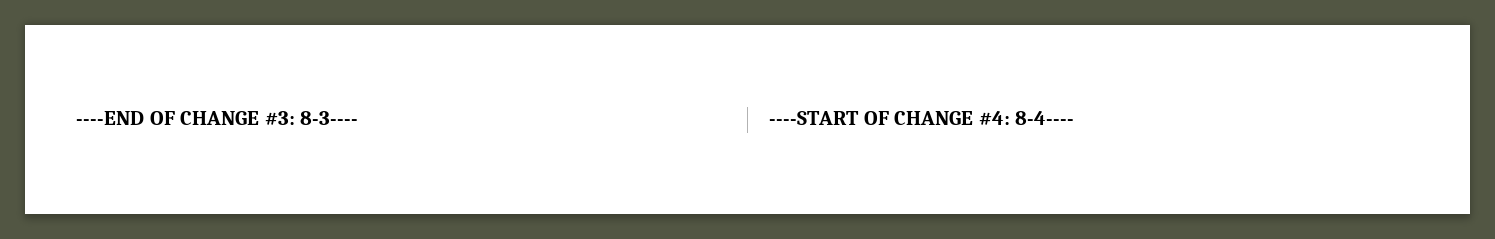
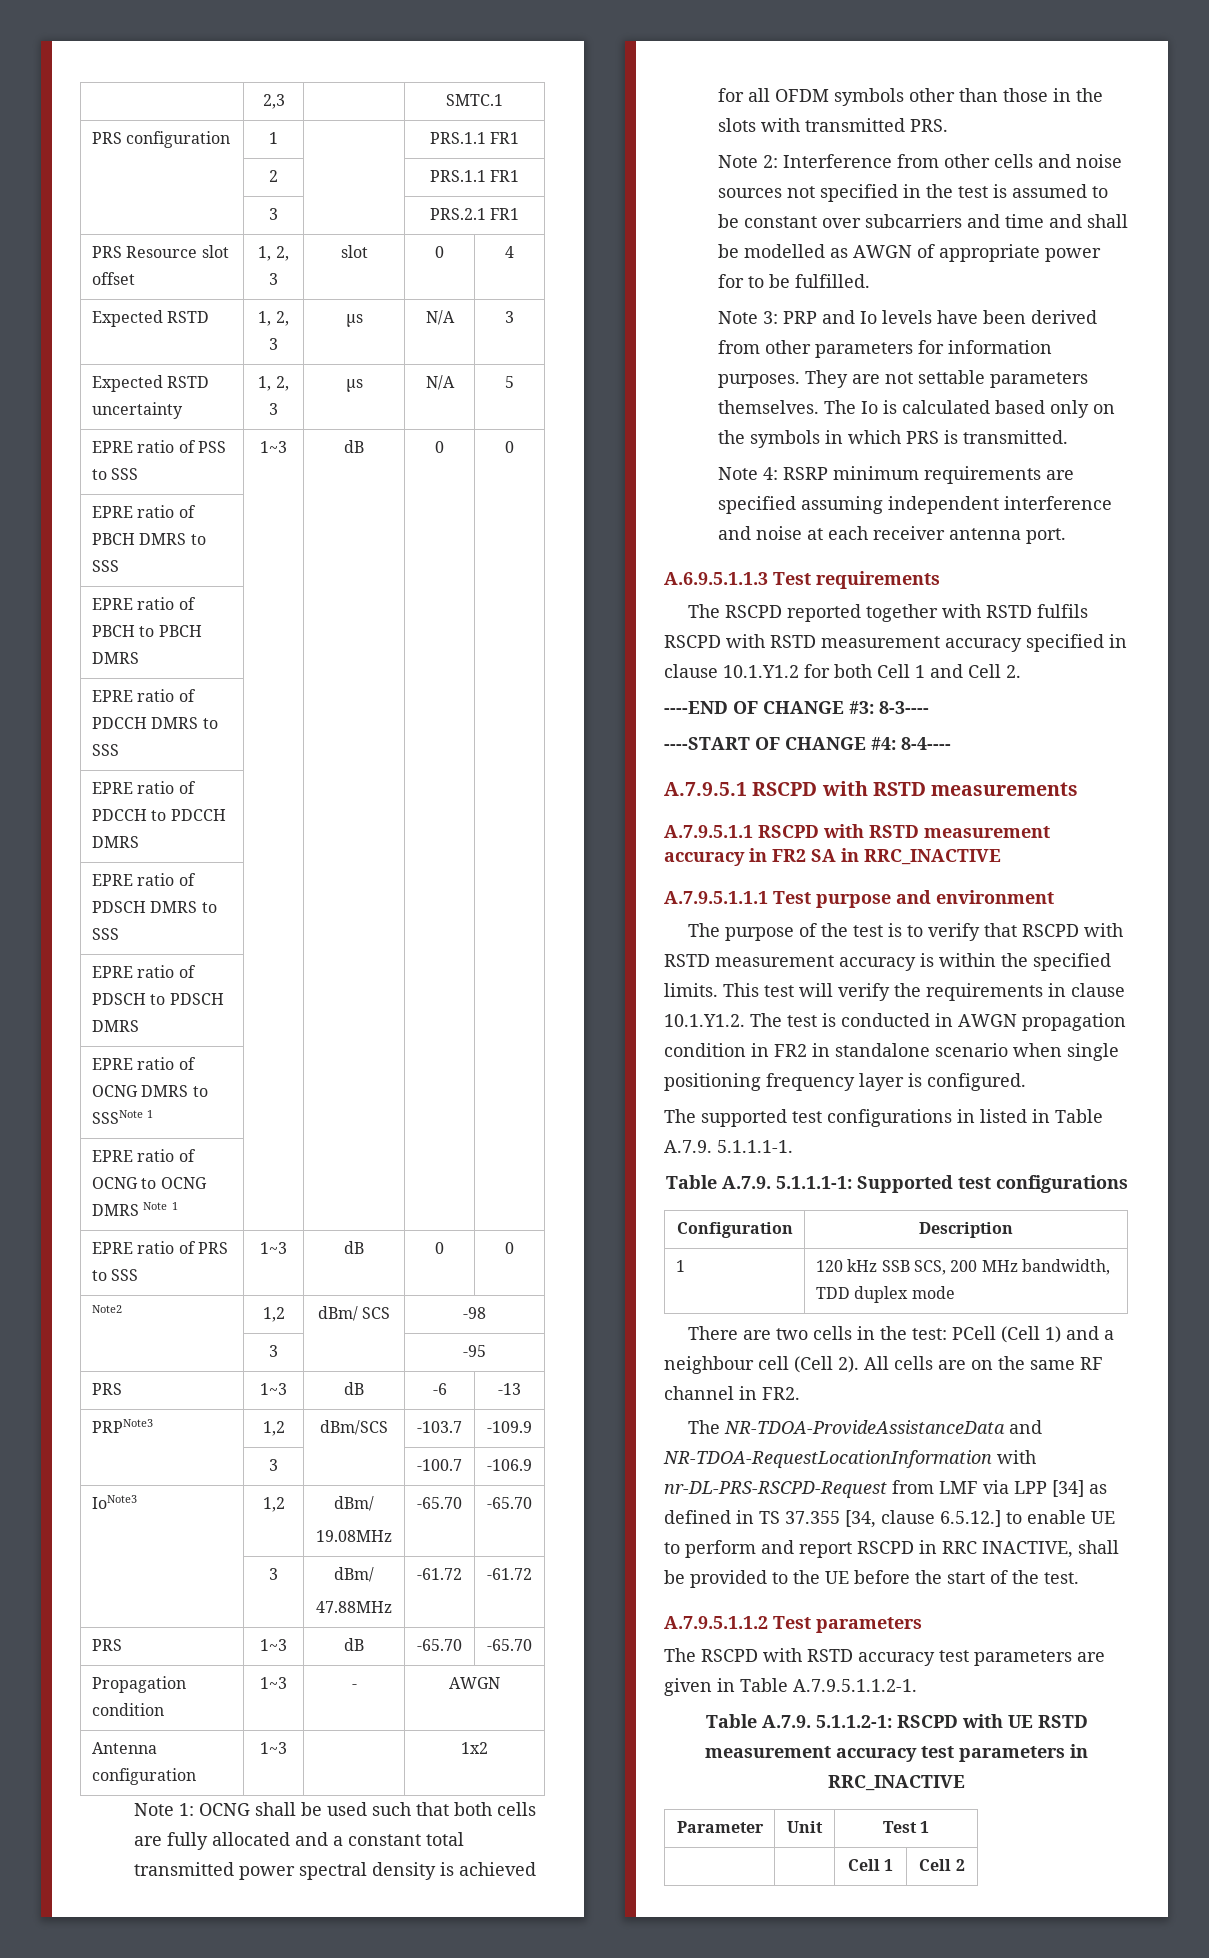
+ | 2,3 | | SMTC.1
+ PRS configuration | 1 | | PRS.1.1 FR1
+ | 2 | | PRS.1.1 FR1
+ | 3 | | PRS.2.1 FR1
+ PRS Resource slot offset | 1, 2, 3 | slot | 0 | 4
+ Expected RSTD | 1, 2, 3 | μs | N/A | 3
+ Expected RSTD uncertainty | 1, 2, 3 | μs | N/A | 5
+ EPRE ratio of PSS to SSS | 1~3 | dB | 0 | 0
+ EPRE ratio of PBCH DMRS to SSS | | | |
+ EPRE ratio of PBCH to PBCH DMRS | | | |
+ EPRE ratio of PDCCH DMRS to SSS | | | |
+ EPRE ratio of PDCCH to PDCCH DMRS | | | |
+ EPRE ratio of PDSCH DMRS to SSS | | | |
+ EPRE ratio of PDSCH to PDSCH DMRS | | | |
+ EPRE ratio of OCNG DMRS to SSSNote 1 | | | |
+ EPRE ratio of OCNG to OCNG DMRS Note 1 | | | |
+ EPRE ratio of PRS to SSS | 1~3 | dB | 0 | 0
+ Note2 | 1,2 | dBm/ SCS | -98
+ | 3 | | -95
+ PRS | 1~3 | dB | -6 | -13
+ PRPNote3 | 1,2 | dBm/SCS | -103.7 | -109.9
+ | 3 | | -100.7 | -106.9
+ IoNote3 | 1,2 | dBm/
+ 19.08MHz | -65.70 | -65.70
+ | 3 | dBm/
+ 47.88MHz | -61.72 | -61.72
+ PRS | 1~3 | dB | -65.70 | -65.70
+ Propagation condition | 1~3 | - | AWGN
+ Antenna configuration | 1~3 | | 1x2
+ Note 1: OCNG shall be used such that both cells are fully allocated and a constant total transmitted power spectral density is achieved for all OFDM symbols other than those in the slots with transmitted PRS.
+ Note 2: Interference from other cells and noise sources not specified in the test is assumed to be constant over subcarriers and time and shall be modelled as AWGN of appropriate power for to be fulfilled.
+ Note 3: PRP and Io levels have been derived from other parameters for information purposes. They are not settable parameters themselves. The Io is calculated based only on the symbols in which PRS is transmitted.
+ Note 4: RSRP minimum requirements are specified assuming independent interference and noise at each receiver antenna port.
+ A.6.9.5.1.1.3 Test requirements
+ The RSCPD reported together with RSTD fulfils RSCPD with RSTD measurement accuracy specified in clause 10.1.Y1.2 for both Cell 1 and Cell 2.
+ A.7.9.5.1 RSCPD with RSTD measurements
+ A.7.9.5.1.1 RSCPD with RSTD measurement accuracy in FR2 SA in RRC_INACTIVE
+ A.7.9.5.1.1.1 Test purpose and environment
+ The purpose of the test is to verify that RSCPD with RSTD measurement accuracy is within the specified limits. This test will verify the requirements in clause 10.1.Y1.2. The test is conducted in AWGN propagation condition in FR2 in standalone scenario when single positioning frequency layer is configured.
+ The supported test configurations in listed in Table A.7.9. 5.1.1.1-1.
+ Table A.7.9. 5.1.1.1-1: Supported test configurations
+ Configuration | Description
+ 1 | 120 kHz SSB SCS, 200 MHz bandwidth, TDD duplex mode
+ There are two cells in the test: PCell (Cell 1) and a neighbour cell (Cell 2). All cells are on the same RF channel in FR2.
+ The NR-TDOA-ProvideAssistanceData and NR-TDOA-RequestLocationInformation with nr-DL-PRS-RSCPD-Request from LMF via LPP [34] as defined in TS 37.355 [34, clause 6.5.12.] to enable UE to perform and report RSCPD in RRC INACTIVE, shall be provided to the UE before the start of the test.
+ A.7.9.5.1.1.2 Test parameters
+ The RSCPD with RSTD accuracy test parameters are given in Table A.7.9.5.1.1.2-1.
+ Table A.7.9. 5.1.1.2-1: RSCPD with UE RSTD measurement accuracy test parameters in RRC_INACTIVE
+ Parameter | Unit | Test 1
+ | | Cell 1 | Cell 2

